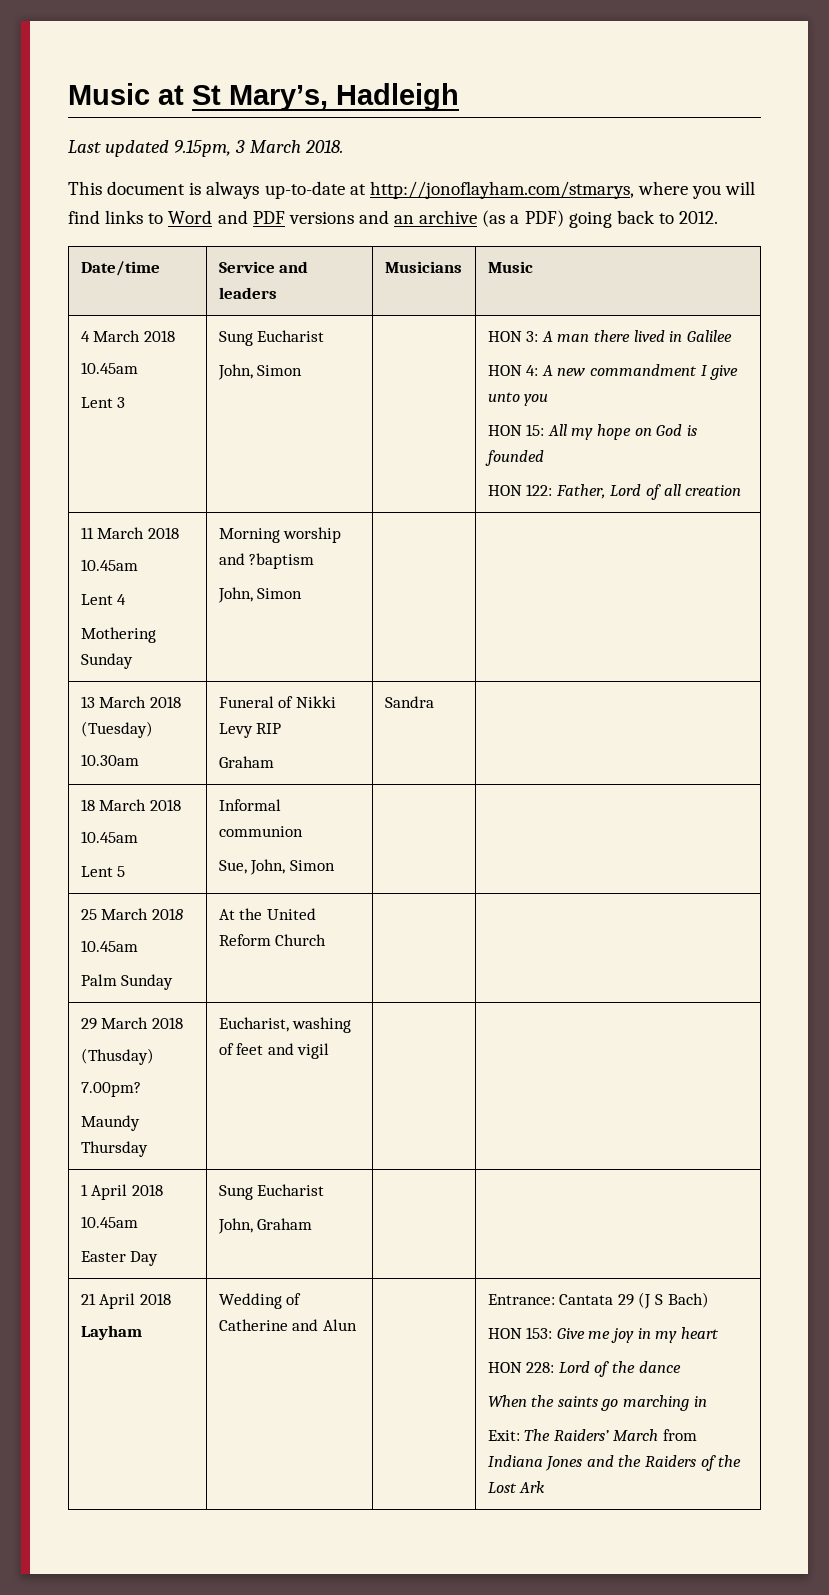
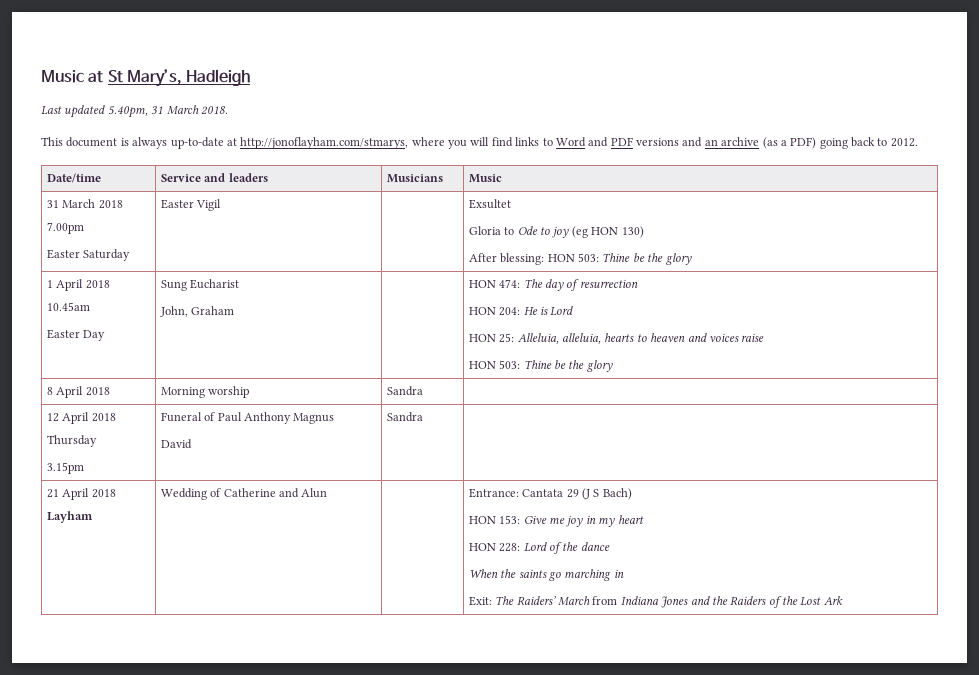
- Last updated 9.15pm, 3 March 2018.
+ Last updated 5.40pm, 31 March 2018.
- 4 March 2018
- 10.45am
- Lent 3 | Sung Eucharist
- John, Simon | | HON 3: A man there lived in Galilee
- HON 4: A new commandment I give unto you
- HON 15: All my hope on God is founded
- HON 122: Father, Lord of all creation
- 11 March 2018
- 10.45am
- Lent 4
- Mothering Sunday | Morning worship and ?baptism
- John, Simon | |
- 13 March 2018 (Tuesday)
- 10.30am | Funeral of Nikki Levy RIP
- Graham | Sandra |
- 18 March 2018
- 10.45am
- Lent 5 | Informal communion
- Sue, John, Simon | |
- 25 March 2018
- 10.45am
- Palm Sunday | At the United Reform Church | |
- 29 March 2018
- (Thusday)
- 7.00pm?
- Maundy Thursday | Eucharist, washing of feet and vigil | |
+ 31 March 2018
+ 7.00pm
+ Easter Saturday | Easter Vigil | | Exsultet
+ Gloria to Ode to joy (eg HON 130)
+ After blessing: HON 503: Thine be the glory
  1 April 2018
  10.45am
  Easter Day | Sung Eucharist
- John, Graham | |
+ John, Graham | | HON 474: The day of resurrection
+ HON 204: He is Lord
+ HON 25: Alleluia, alleluia, hearts to heaven and voices raise
+ HON 503: Thine be the glory
+ 8 April 2018 | Morning worship | Sandra |
+ 12 April 2018
+ Thursday
+ 3.15pm | Funeral of Paul Anthony Magnus
+ David | Sandra |

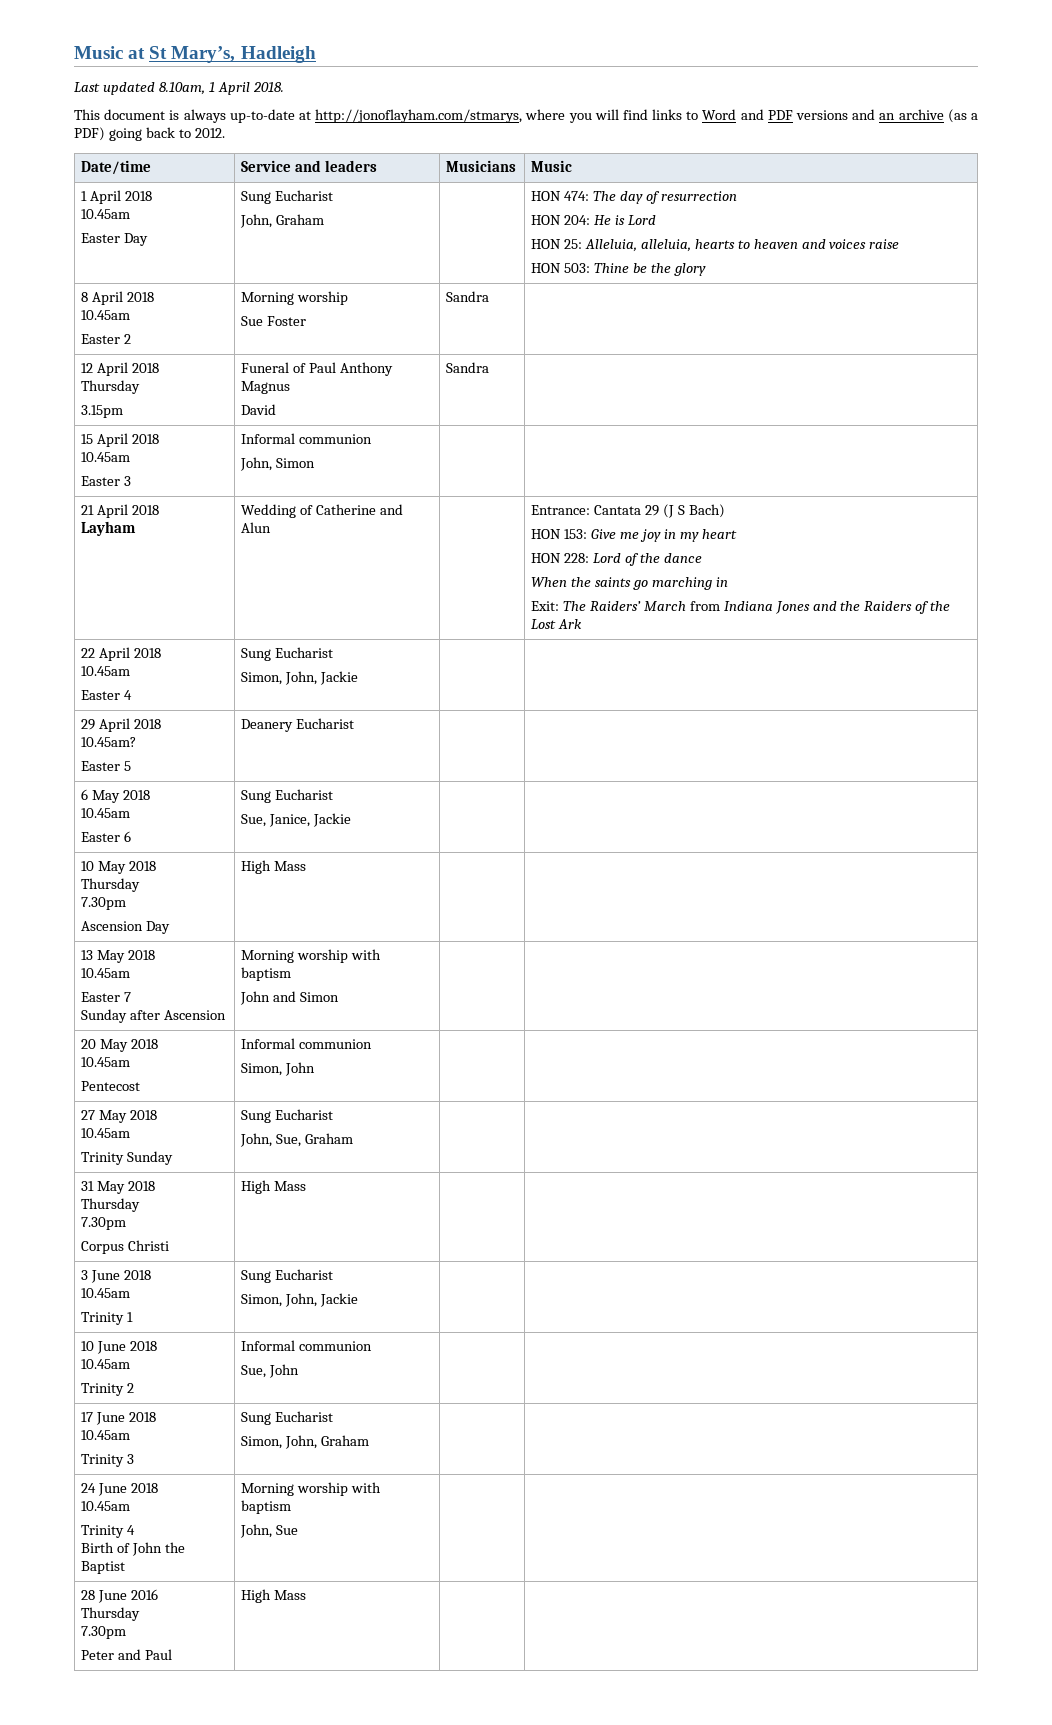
- Last updated 5.40pm, 31 March 2018.
+ Last updated 8.10am, 1 April 2018.
- 31 March 2018
- 7.00pm
- Easter Saturday | Easter Vigil | | Exsultet
- Gloria to Ode to joy (eg HON 130)
- After blessing: HON 503: Thine be the glory
- 8 April 2018 | Morning worship | Sandra |
+ 8 April 2018
+ 10.45am
+ Easter 2 | Morning worship
+ Sue Foster | Sandra |
+ 15 April 2018
+ 10.45am
+ Easter 3 | Informal communion
+ John, Simon | |
+ 22 April 2018
+ 10.45am
+ Easter 4 | Sung Eucharist
+ Simon, John, Jackie | |
+ 29 April 2018
+ 10.45am?
+ Easter 5 | Deanery Eucharist | |
+ 6 May 2018
+ 10.45am
+ Easter 6 | Sung Eucharist
+ Sue, Janice, Jackie | |
+ 10 May 2018
+ Thursday
+ 7.30pm
+ Ascension Day | High Mass | |
+ 13 May 2018
+ 10.45am
+ Easter 7
+ Sunday after Ascension | Morning worship with baptism
+ John and Simon | |
+ 20 May 2018
+ 10.45am
+ Pentecost | Informal communion
+ Simon, John | |
+ 27 May 2018
+ 10.45am
+ Trinity Sunday | Sung Eucharist
+ John, Sue, Graham | |
+ 31 May 2018
+ Thursday
+ 7.30pm
+ Corpus Christi | High Mass | |
+ 3 June 2018
+ 10.45am
+ Trinity 1 | Sung Eucharist
+ Simon, John, Jackie | |
+ 10 June 2018
+ 10.45am
+ Trinity 2 | Informal communion
+ Sue, John | |
+ 17 June 2018
+ 10.45am
+ Trinity 3 | Sung Eucharist
+ Simon, John, Graham | |
+ 24 June 2018
+ 10.45am
+ Trinity 4
+ Birth of John the Baptist | Morning worship with baptism
+ John, Sue | |
+ 28 June 2016
+ Thursday
+ 7.30pm
+ Peter and Paul | High Mass | |

